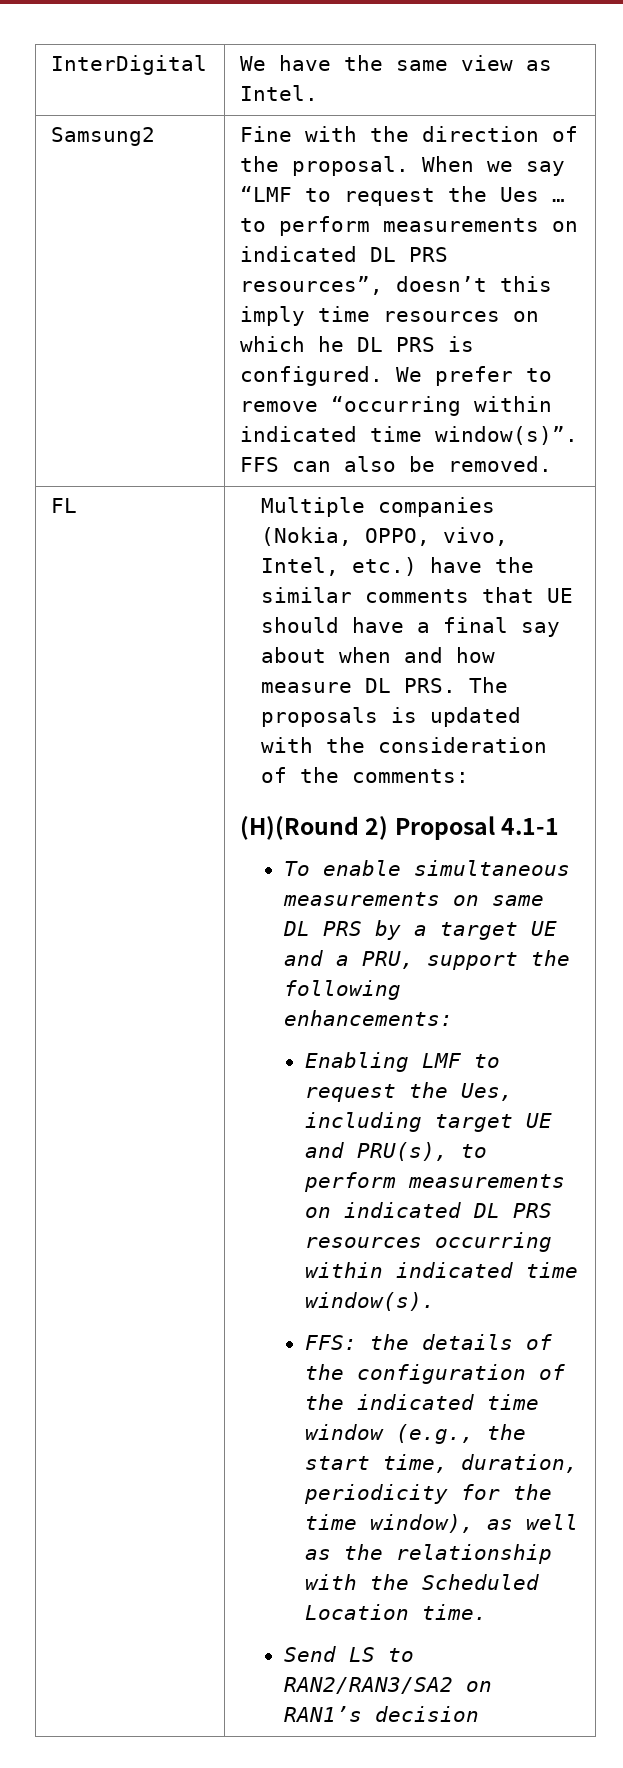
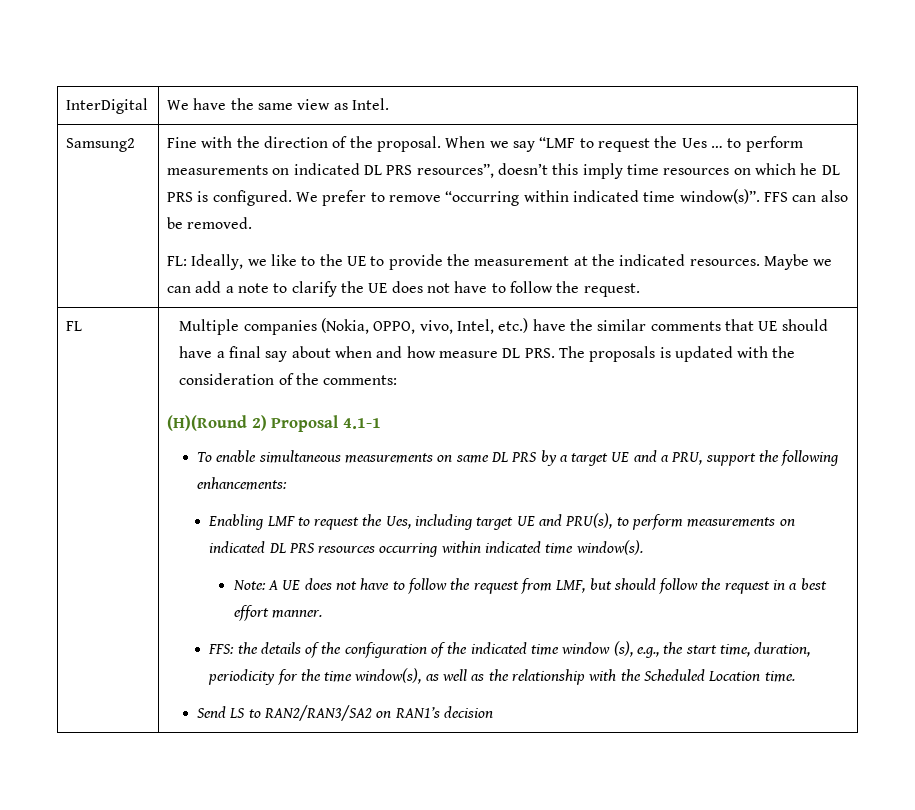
+ FL: Ideally, we like to the UE to provide the measurement at the indicated resources. Maybe we can add a note to clarify the UE does not have to follow the request.
+ Note: A UE does not have to follow the request from LMF, but should follow the request in a best effort manner.
- FFS: the details of the configuration of the indicated time window (e.g., the start time, duration, periodicity for the time window), as well as the relationship with the Scheduled Location time.
+ FFS: the details of the configuration of the indicated time window (s), e.g., the start time, duration, periodicity for the time window(s), as well as the relationship with the Scheduled Location time.

